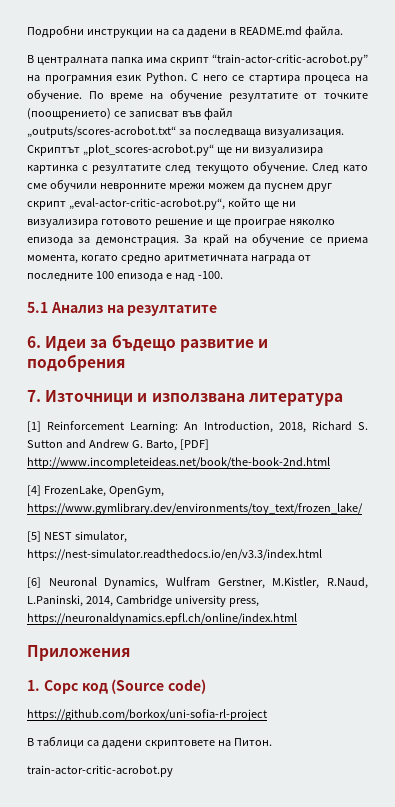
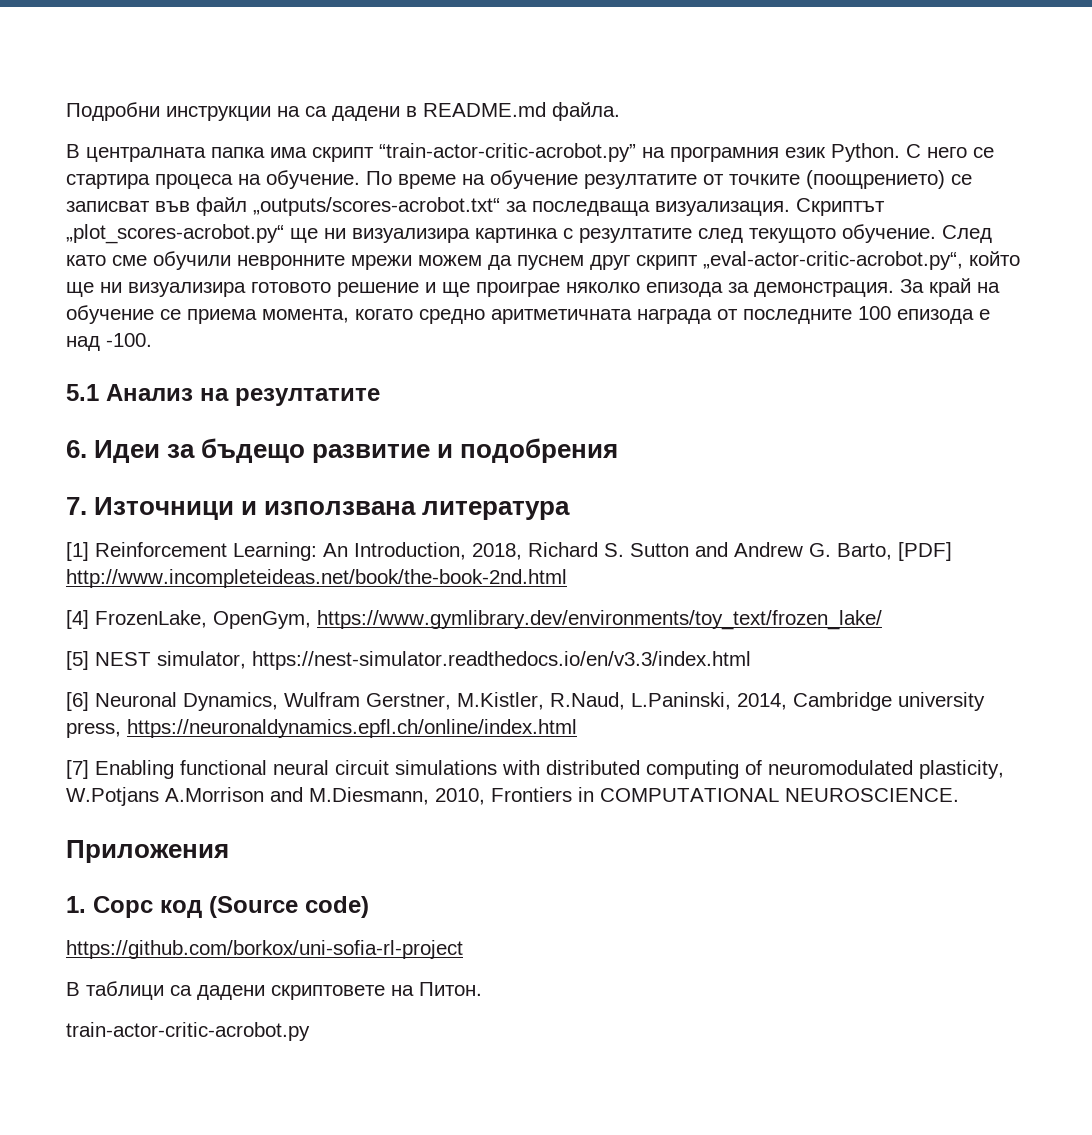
+ [7] Enabling functional neural circuit simulations with distributed computing of neuromodulated plasticity, W.Potjans A.Morrison and M.Diesmann, 2010, Frontiers in COMPUTATIONAL NEUROSCIENCE.

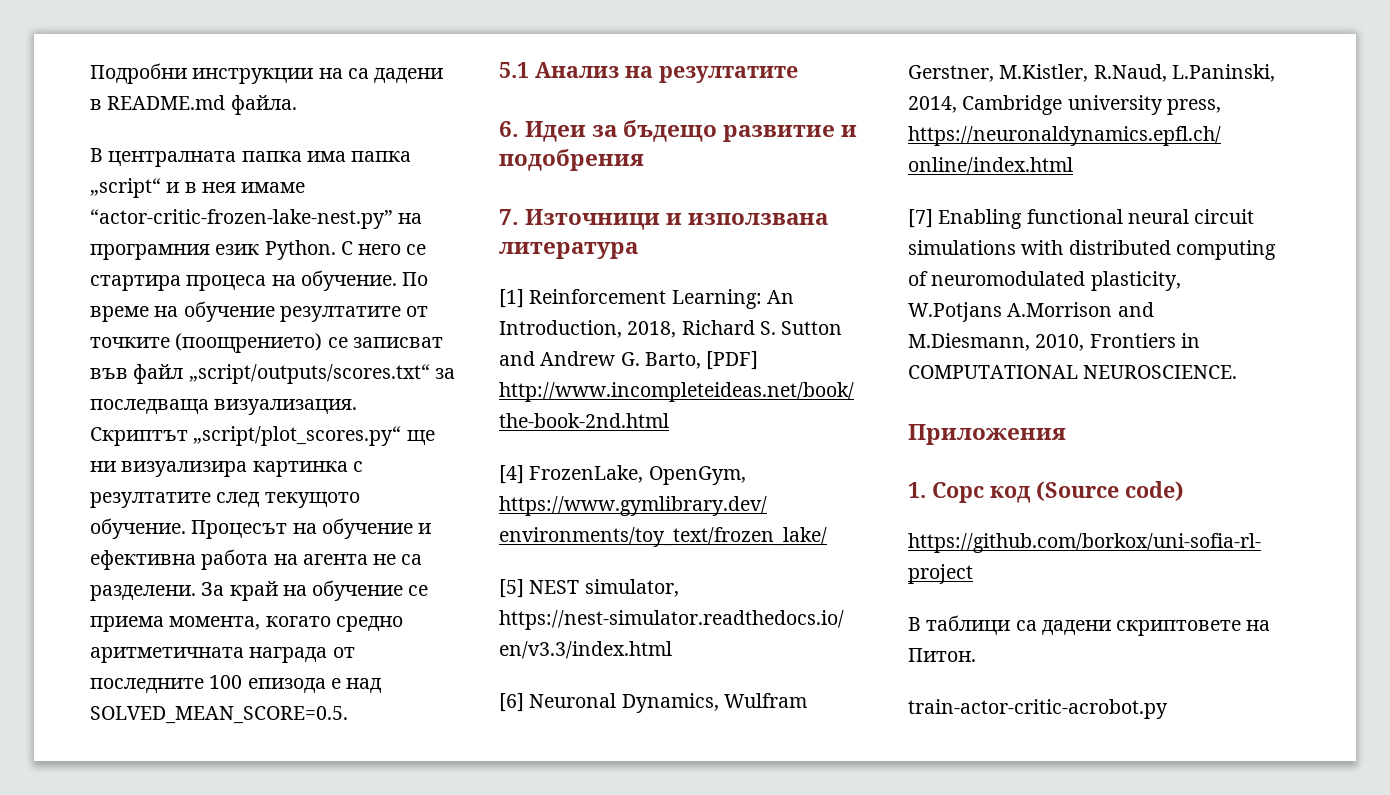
- В централната папка има скрипт “train-actor-critic-acrobot.py” на програмния език Python.
+ В централната папка има папка „script“ и в нея имаме “actor-critic-frozen-lake-nest.py” на програмния език Python.
- По време на обучение резултатите от точките (поощрението) се записват във файл „outputs/scores-acrobot.txt“ за последваща визуализация.
+ По време на обучение резултатите от точките (поощрението) се записват във файл „script/outputs/scores.txt“ за последваща визуализация.
- Скриптът „plot_scores-acrobot.py“ ще ни визуализира картинка с резултатите след текущото обучение.
+ Скриптът „script/plot_scores.py“ ще ни визуализира картинка с резултатите след текущото обучение.
- След като сме обучили невронните мрежи можем да пуснем друг скрипт „eval-actor-critic-acrobot.py“, който ще ни визуализира готовото решение и ще проиграе няколко епизода за демонстрация.
+ Процесът на обучение и ефективна работа на агента не са разделени.
- За край на обучение се приема момента, когато средно аритметичната награда от последните 100 епизода е над -100.
+ За край на обучение се приема момента, когато средно аритметичната награда от последните 100 епизода е над SOLVED_MEAN_SCORE=0.5.

